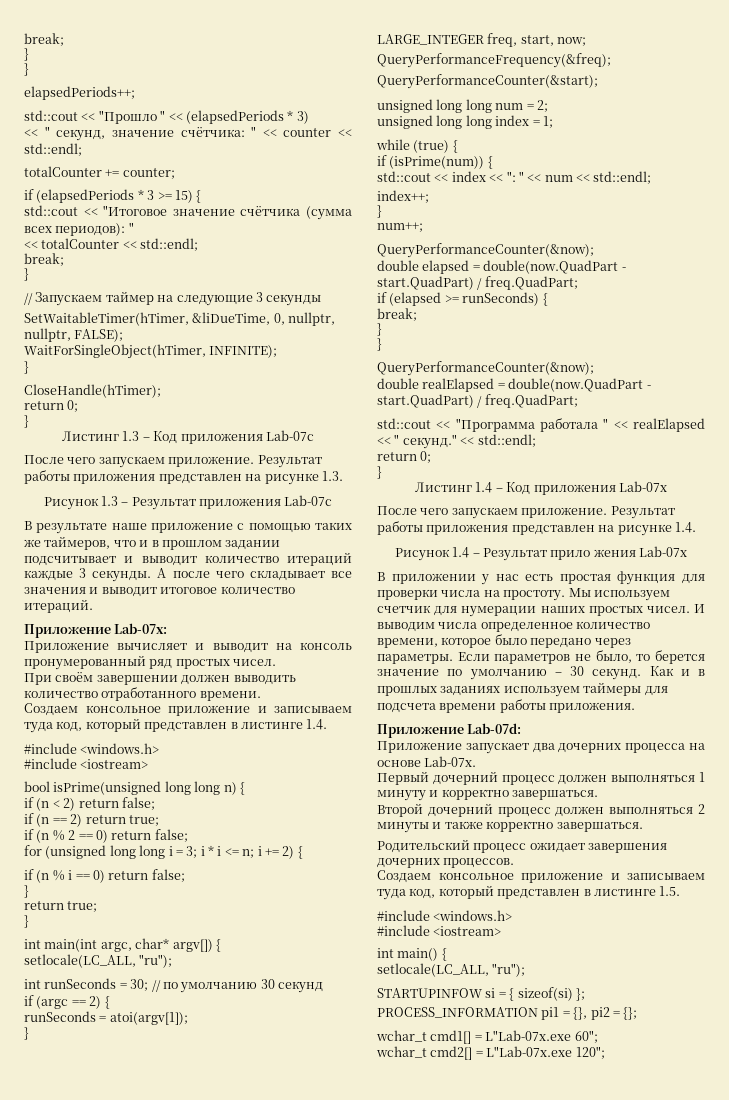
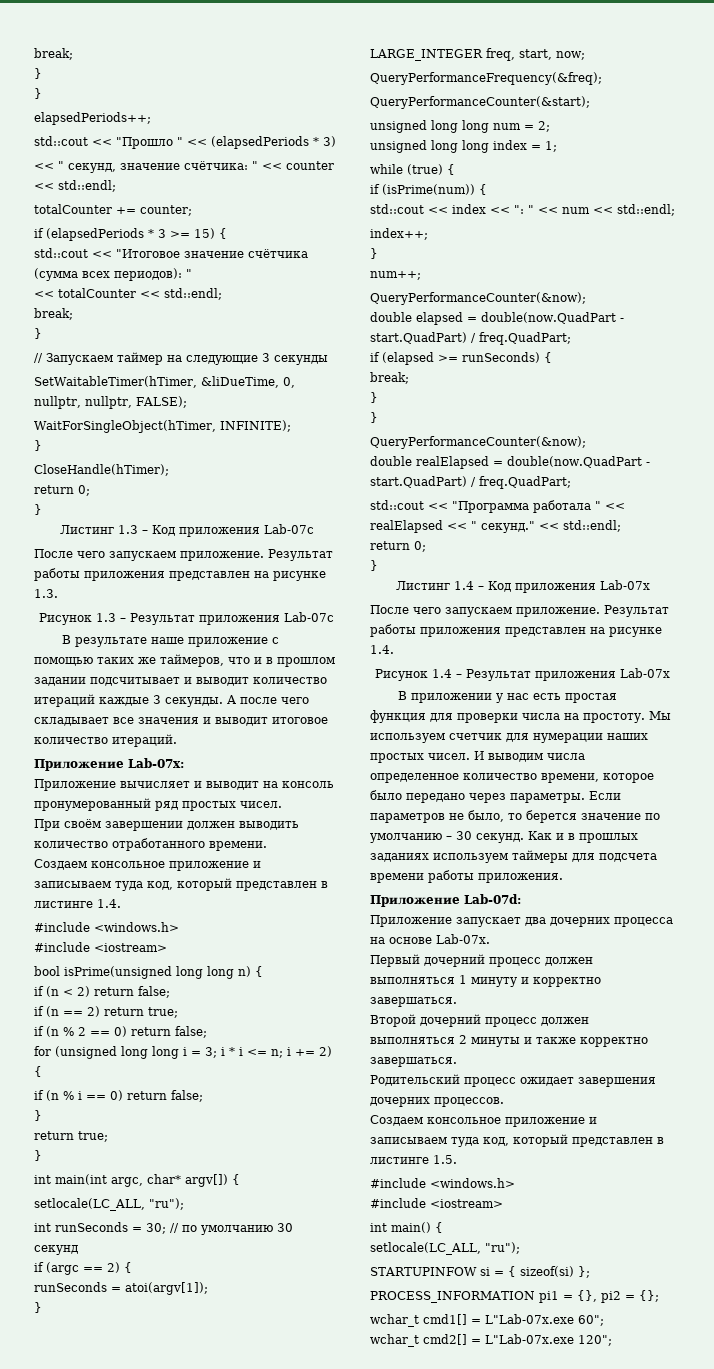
- Рисунок 1.4 – Результат прило жения Lab-07x
+ Рисунок 1.4 – Результат приложения Lab-07x

